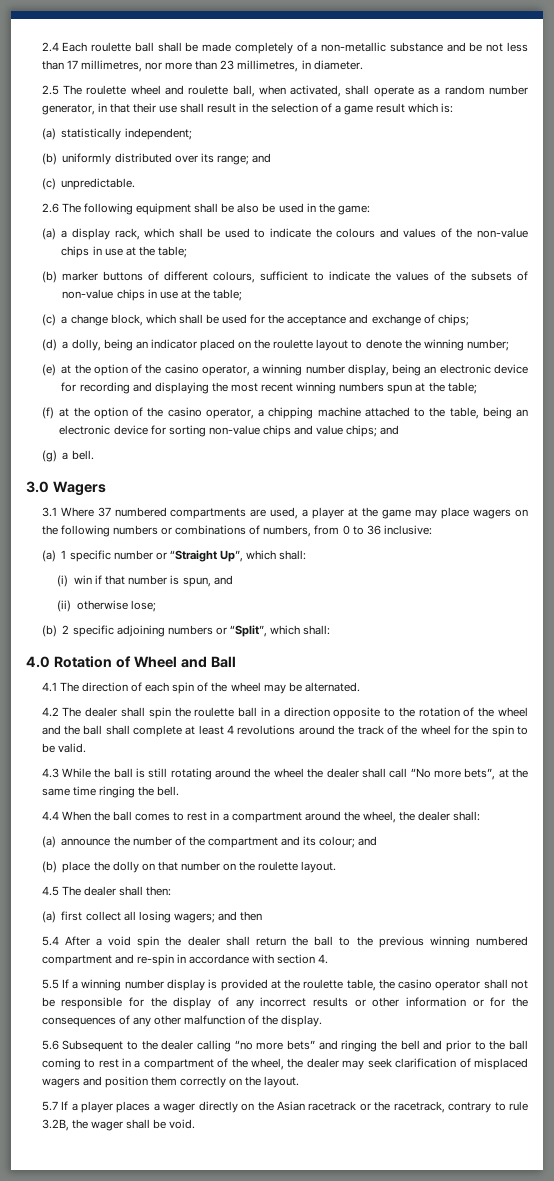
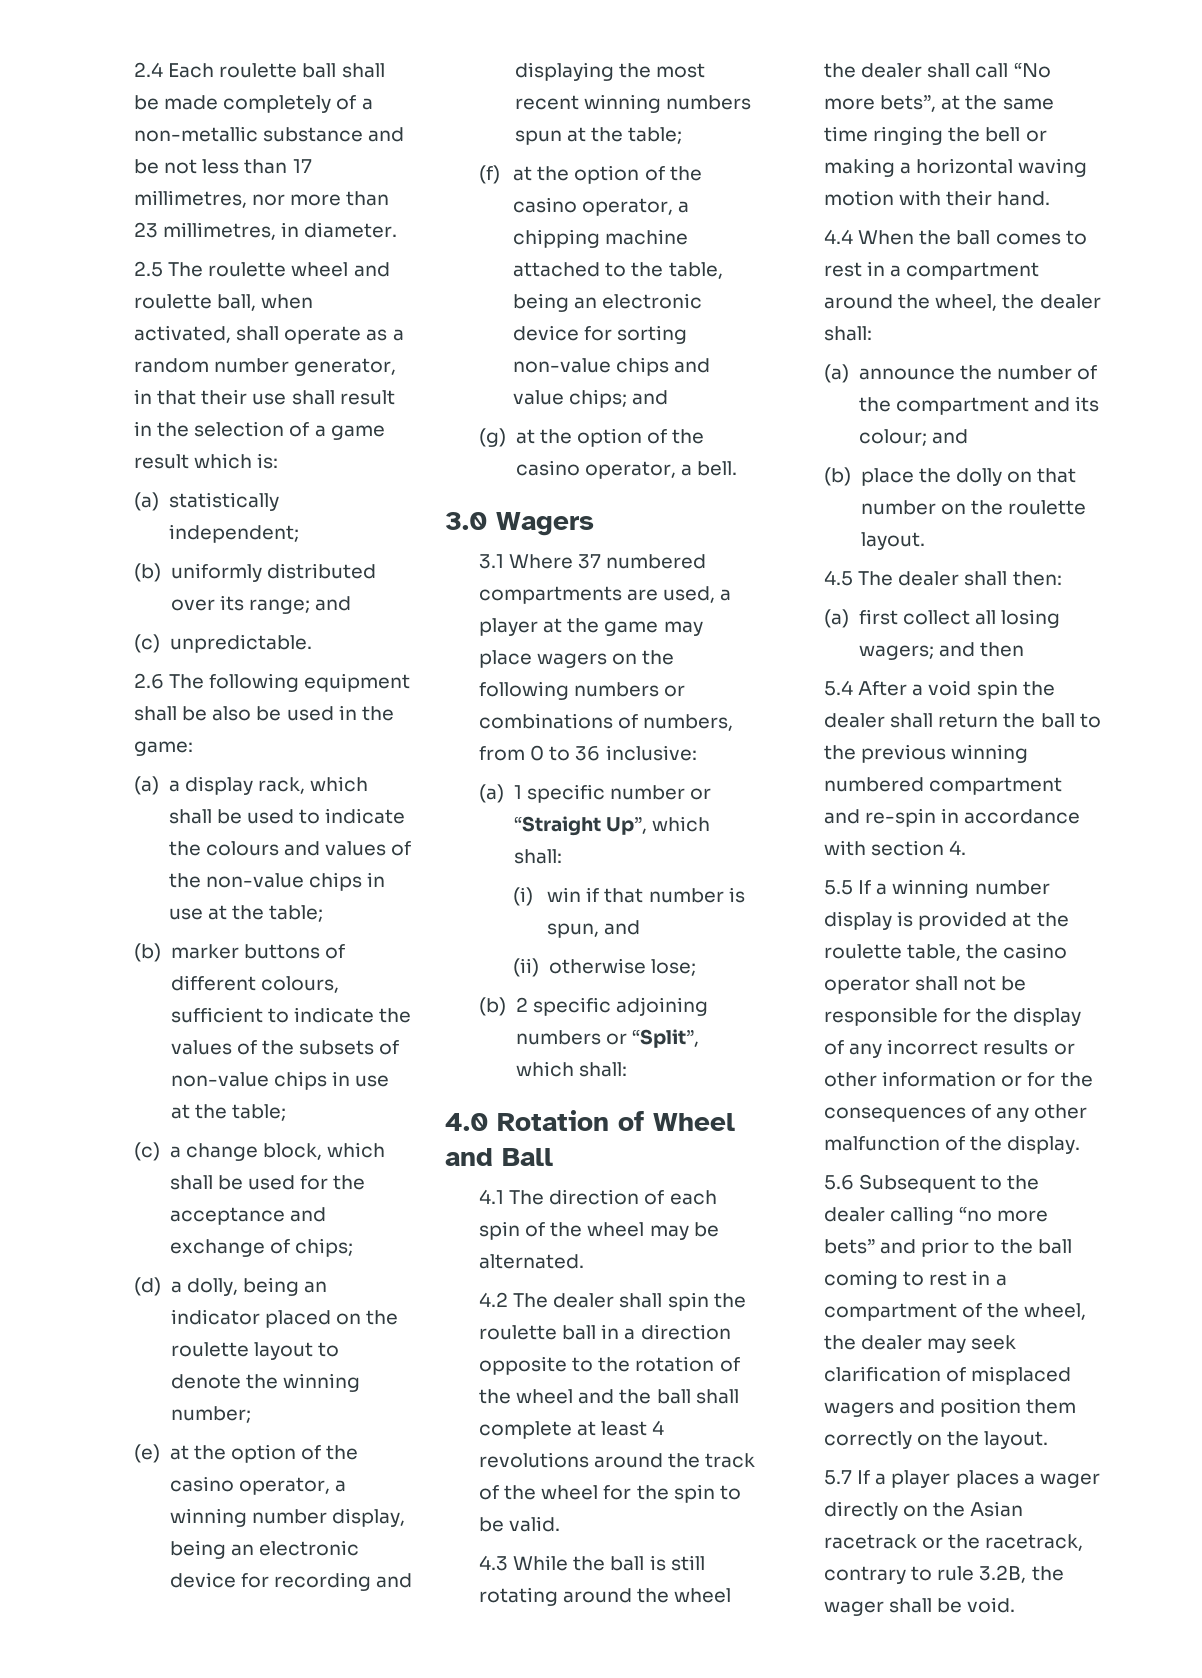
- (g) a bell.
+ (g) at the option of the casino operator, a bell.
- 4.3 While the ball is still rotating around the wheel the dealer shall call “No more bets”, at the same time ringing the bell.
+ 4.3 While the ball is still rotating around the wheel the dealer shall call “No more bets”, at the same time ringing the bell or making a horizontal waving motion with their hand.
- 5.6 Subsequent to the dealer calling “no more bets” and ringing the bell and prior to the ball coming to rest in a compartment of the wheel, the dealer may seek clarification of misplaced wagers and position them correctly on the layout.
+ 5.6 Subsequent to the dealer calling “no more bets” and prior to the ball coming to rest in a compartment of the wheel, the dealer may seek clarification of misplaced wagers and position them correctly on the layout.

